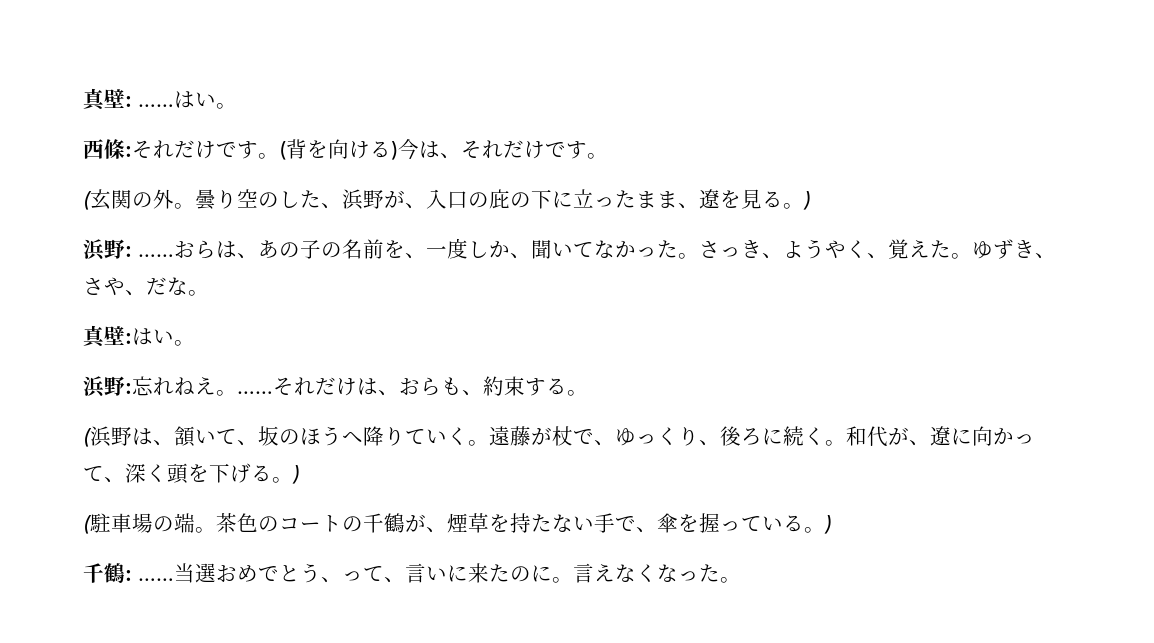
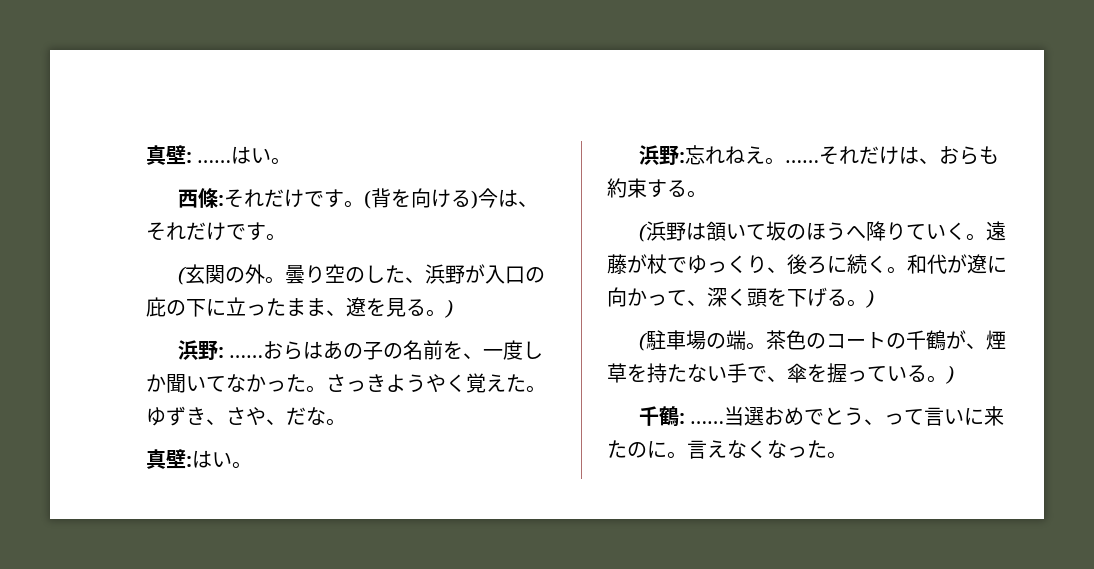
- 曇り空のした、浜野が、入口の庇の下に立ったまま、遼を見る。)
+ 曇り空のした、浜野が入口の庇の下に立ったまま、遼を見る。)
- おらは、あの子の名前を、一度しか、聞いてなかった。
+ おらはあの子の名前を、一度しか聞いてなかった。
- さっき、ようやく、覚えた。
+ さっきようやく覚えた。
- それだけは、おらも、約束する。
+ それだけは、おらも約束する。
- (浜野は、頷いて、坂のほうへ降りていく。
+ (浜野は頷いて坂のほうへ降りていく。
- 遠藤が杖で、ゆっくり、後ろに続く。
+ 遠藤が杖でゆっくり、後ろに続く。
- 和代が、遼に向かって、深く頭を下げる。)
+ 和代が遼に向かって、深く頭を下げる。)
- 当選おめでとう、って、言いに来たのに。
+ 当選おめでとう、って言いに来たのに。

